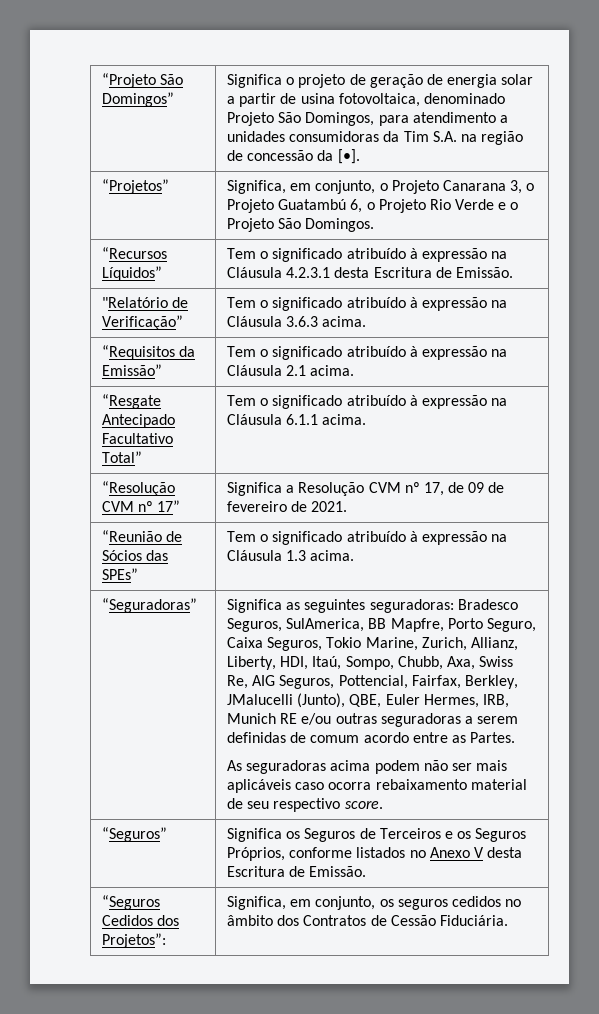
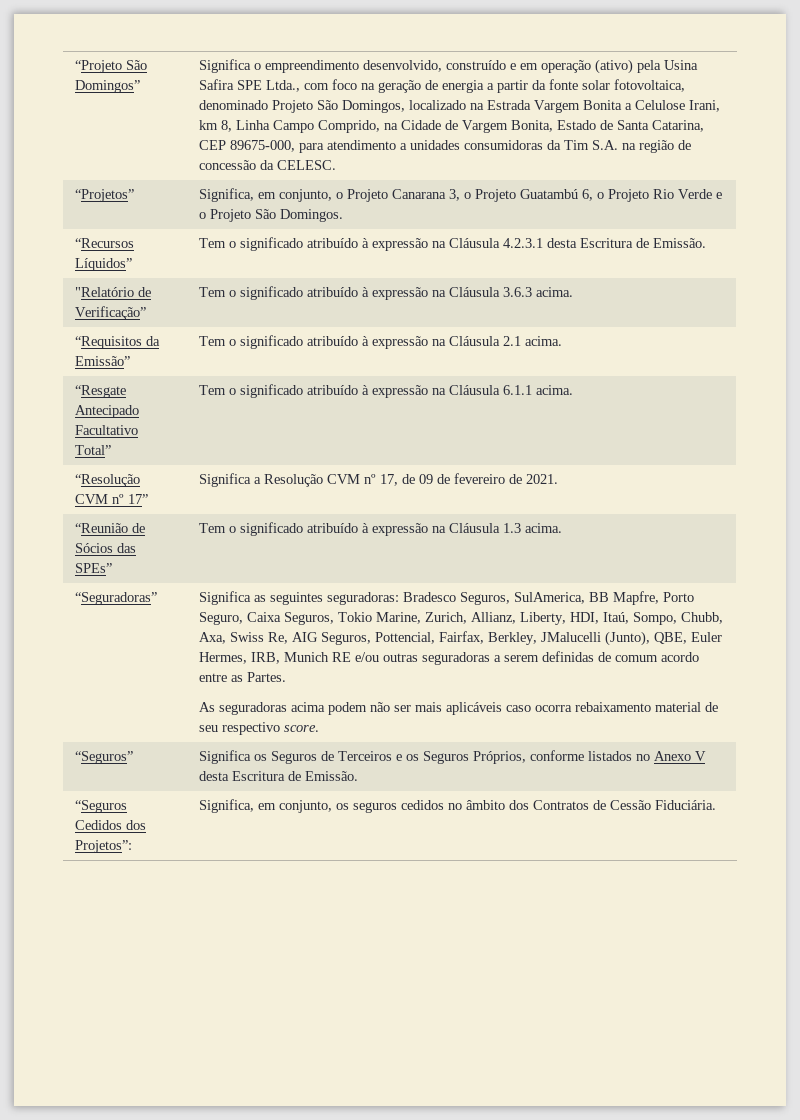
- Significa o projeto de geração de energia solar a partir de usina fotovoltaica, denominado Projeto São Domingos, para atendimento a unidades consumidoras da Tim S.A. na região de concessão da [•].
+ Significa o empreendimento desenvolvido, construído e em operação (ativo) pela Usina Safira SPE Ltda., com foco na geração de energia a partir da fonte solar fotovoltaica, denominado Projeto São Domingos, localizado na Estrada Vargem Bonita a Celulose Irani, km 8, Linha Campo Comprido, na Cidade de Vargem Bonita, Estado de Santa Catarina, CEP 89675-000, para atendimento a unidades consumidoras da Tim S.A. na região de concessão da CELESC.

